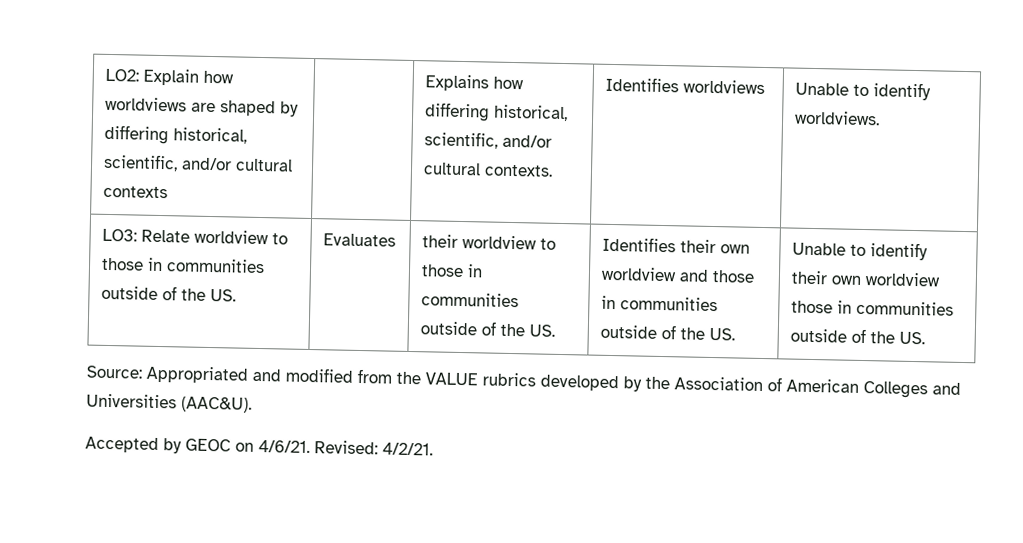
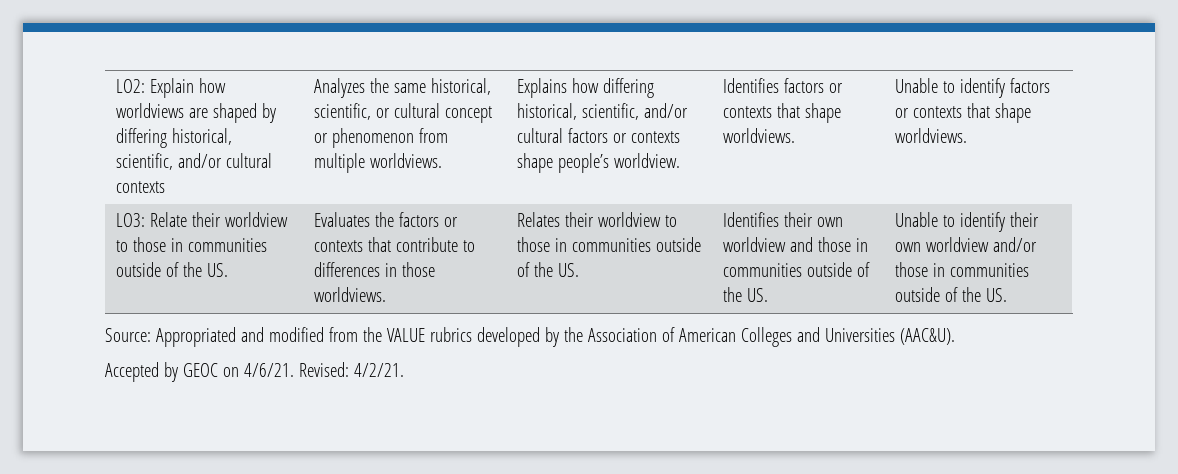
+ Analyzes the same historical, scientific, or cultural concept or phenomenon from multiple worldviews.
- Explains how differing historical, scientific, and/or cultural contexts. | Identifies worldviews | Unable to identify worldviews.
+ Explains how differing historical, scientific, and/or cultural factors or contexts shape people’s worldview. | Identifies factors or contexts that shape worldviews. | Unable to identify factors or contexts that shape worldviews.
- LO3: Relate worldview to those in communities outside of the US.
+ LO3: Relate their worldview to those in communities outside of the US.
- Evaluates | their worldview to those in communities outside of the US.
+ Evaluates the factors or contexts that contribute to differences in those worldviews. | Relates their worldview to those in communities outside of the US.
- Unable to identify their own worldview those in communities outside of the US.
+ Unable to identify their own worldview and/or those in communities outside of the US.

